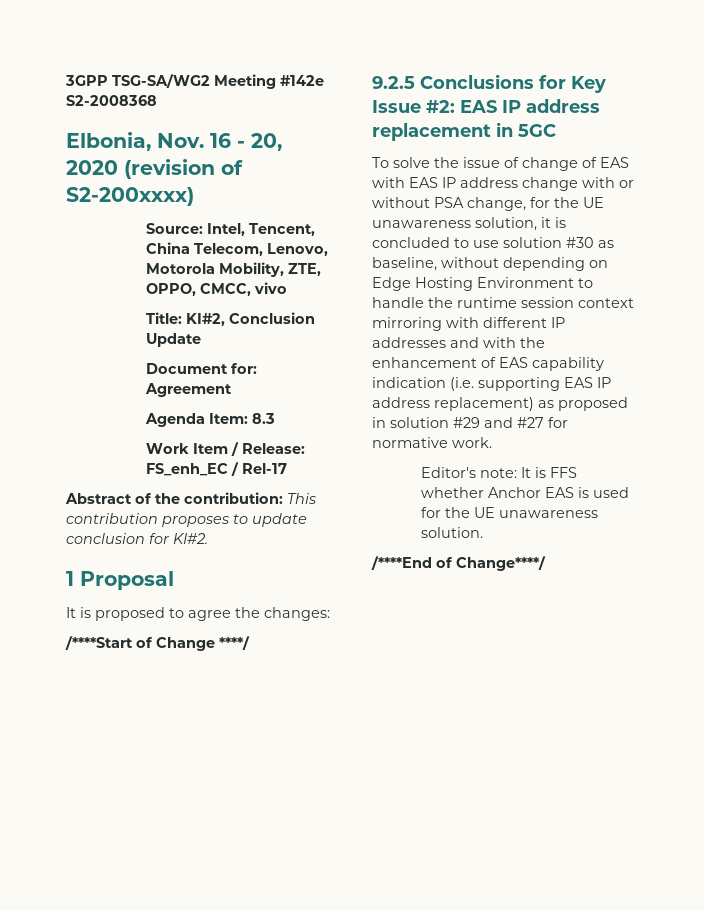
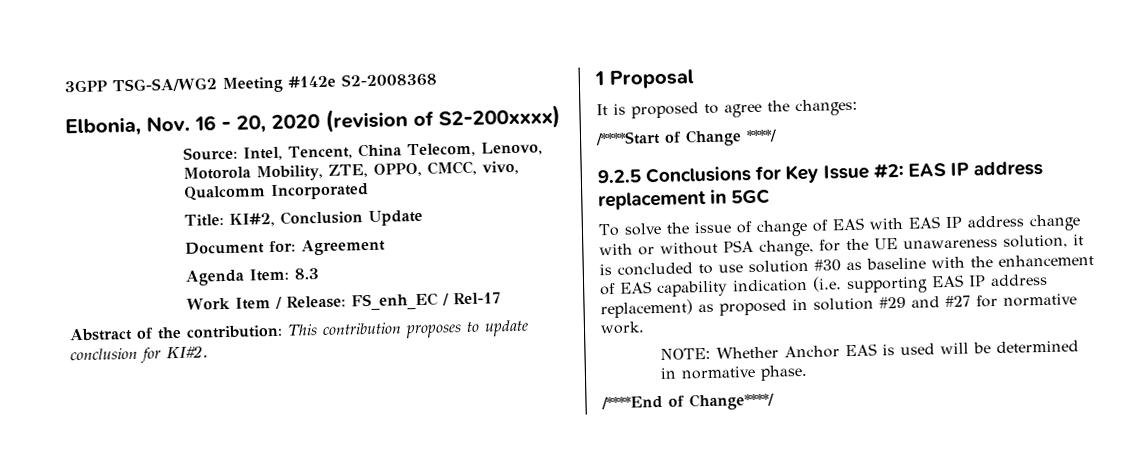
- Source: Intel, Tencent, China Telecom, Lenovo, Motorola Mobility, ZTE, OPPO, CMCC, vivo
+ Source: Intel, Tencent, China Telecom, Lenovo, Motorola Mobility, ZTE, OPPO, CMCC, vivo, Qualcomm Incorporated
- To solve the issue of change of EAS with EAS IP address change with or without PSA change, for the UE unawareness solution, it is concluded to use solution #30 as baseline, without depending on Edge Hosting Environment to handle the runtime session context mirroring with different IP addresses and with the enhancement of EAS capability indication (i.e. supporting EAS IP address replacement) as proposed in solution #29 and #27 for normative work.
+ To solve the issue of change of EAS with EAS IP address change with or without PSA change, for the UE unawareness solution, it is concluded to use solution #30 as baseline with the enhancement of EAS capability indication (i.e. supporting EAS IP address replacement) as proposed in solution #29 and #27 for normative work.
- Editor's note: It is FFS whether Anchor EAS is used for the UE unawareness solution.
+ NOTE: Whether Anchor EAS is used will be determined in normative phase.

